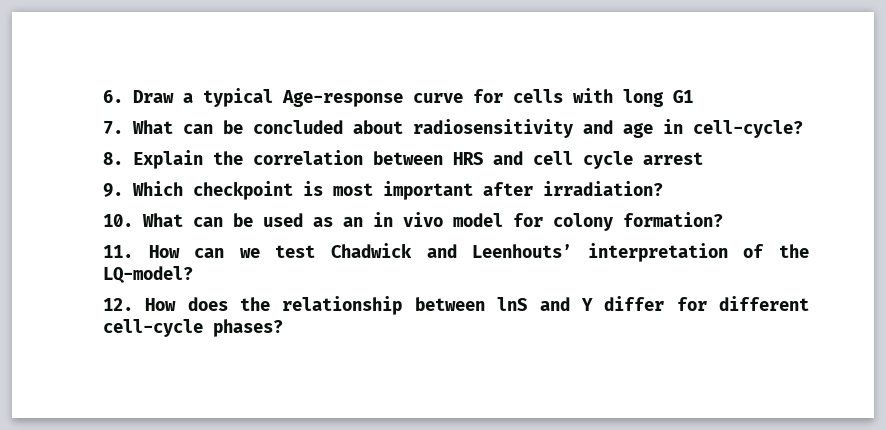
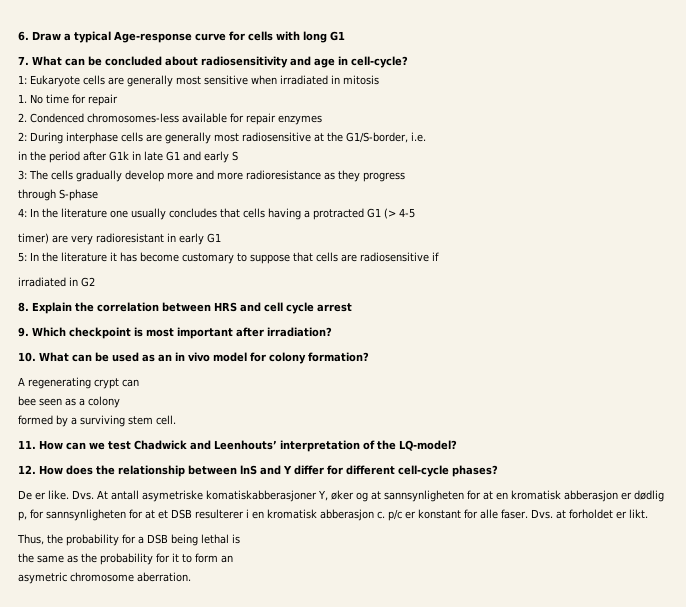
+ 1: Eukaryote cells are generally most sensitive when irradiated in mitosis
+ 1. No time for repair
+ 2. Condenced chromosomes-less available for repair enzymes
+ 2: During interphase cells are generally most radiosensitive at the G1/S-border, i.e.
+ in the period after G1k in late G1 and early S
+ 3: The cells gradually develop more and more radioresistance as they progress
+ through S-phase
+ 4: In the literature one usually concludes that cells having a protracted G1 (> 4-5
+ timer) are very radioresistant in early G1
+ 5: In the literature it has become customary to suppose that cells are radiosensitive if
+ irradiated in G2
+ A regenerating crypt can
+ bee seen as a colony
+ formed by a surviving stem cell.
+ De er like. Dvs. At antall asymetriske komatiskabberasjoner Y, øker og at sannsynligheten for at en kromatisk abberasjon er dødlig p, for sannsynligheten for at et DSB resulterer i en kromatisk abberasjon c. p/c er konstant for alle faser. Dvs. at forholdet er likt.
+ Thus, the probability for a DSB being lethal is
+ the same as the probability for it to form an
+ asymetric chromosome aberration.

